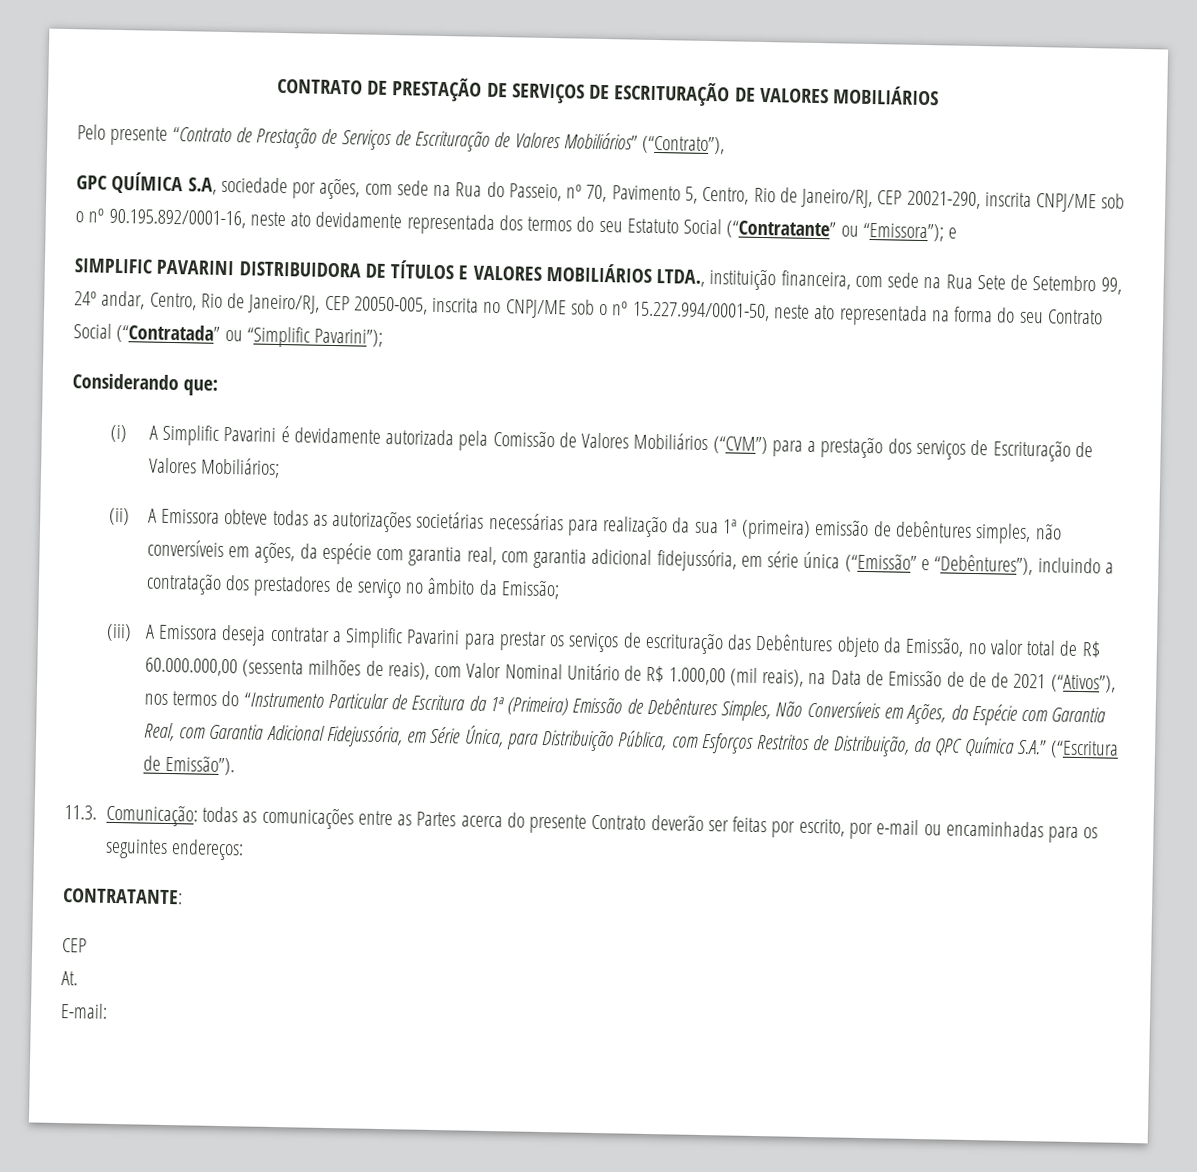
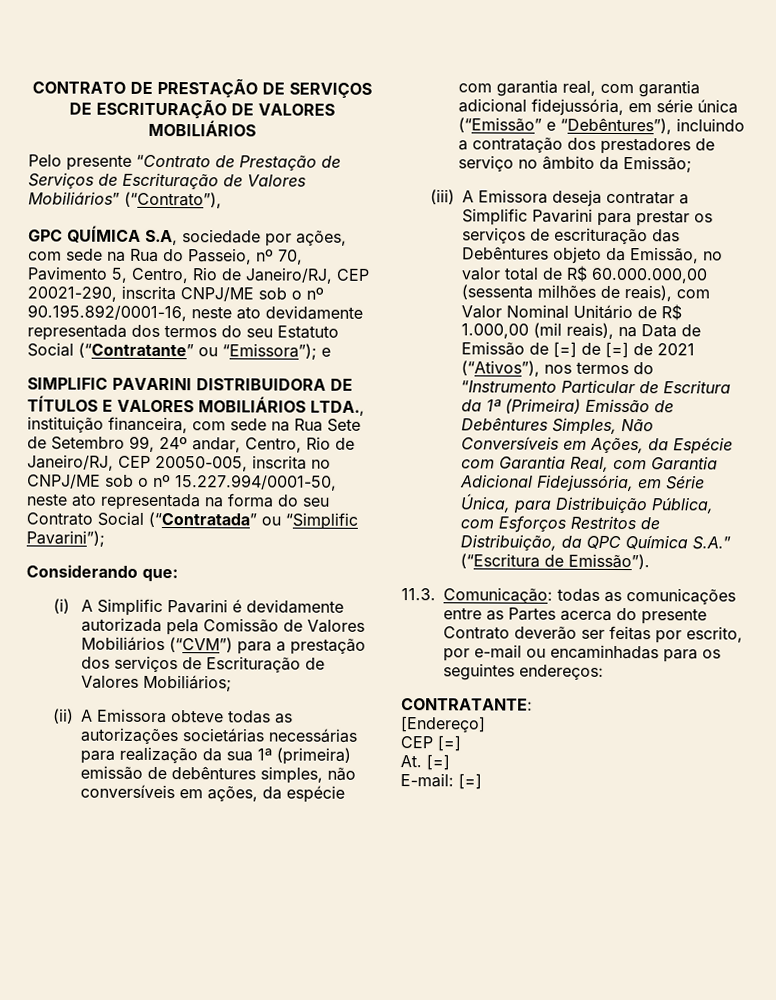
- (iii) A Emissora deseja contratar a Simplific Pavarini para prestar os serviços de escrituração das Debêntures objeto da Emissão, no valor total de R$ 60.000.000,00 (sessenta milhões de reais), com Valor Nominal Unitário de R$ 1.000,00 (mil reais), na Data de Emissão de de de 2021 (“Ativos”), nos termos do “Instrumento Particular de Escritura da 1ª (Primeira) Emissão de Debêntures Simples, Não Conversíveis em Ações, da Espécie com Garantia Real, com Garantia Adicional Fidejussória, em Série Única, para Distribuição Pública, com Esforços Restritos de Distribuição, da QPC Química S.A.” (“Escritura de Emissão”).
+ (iii) A Emissora deseja contratar a Simplific Pavarini para prestar os serviços de escrituração das Debêntures objeto da Emissão, no valor total de R$ 60.000.000,00 (sessenta milhões de reais), com Valor Nominal Unitário de R$ 1.000,00 (mil reais), na Data de Emissão de [=] de [=] de 2021 (“Ativos”), nos termos do “Instrumento Particular de Escritura da 1ª (Primeira) Emissão de Debêntures Simples, Não Conversíveis em Ações, da Espécie com Garantia Real, com Garantia Adicional Fidejussória, em Série Única, para Distribuição Pública, com Esforços Restritos de Distribuição, da QPC Química S.A.” (“Escritura de Emissão”).
  CONTRATANTE:
- CEP
+ [Endereço]
+ CEP [=]
- At.
+ At. [=]
- E-mail:
+ E-mail: [=]

